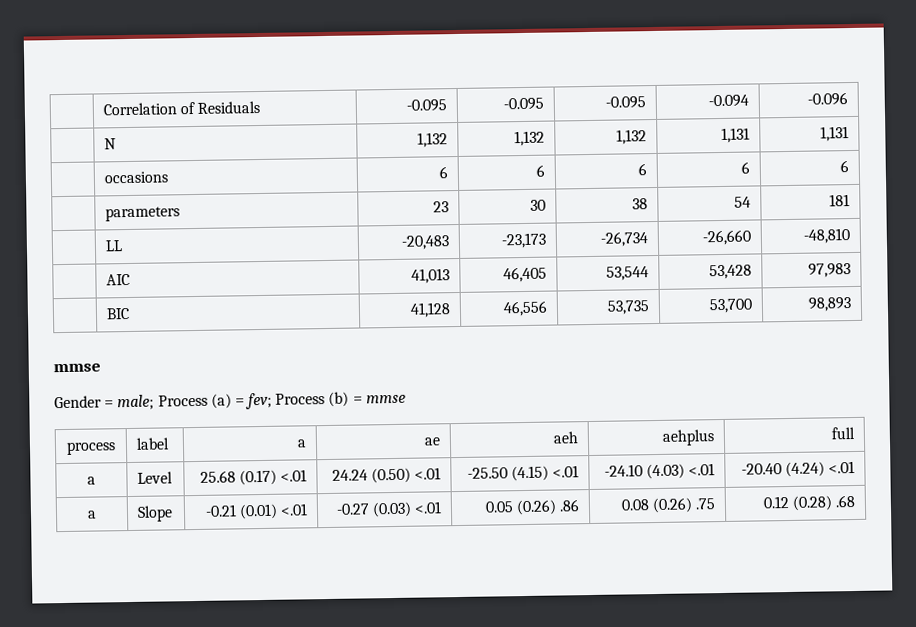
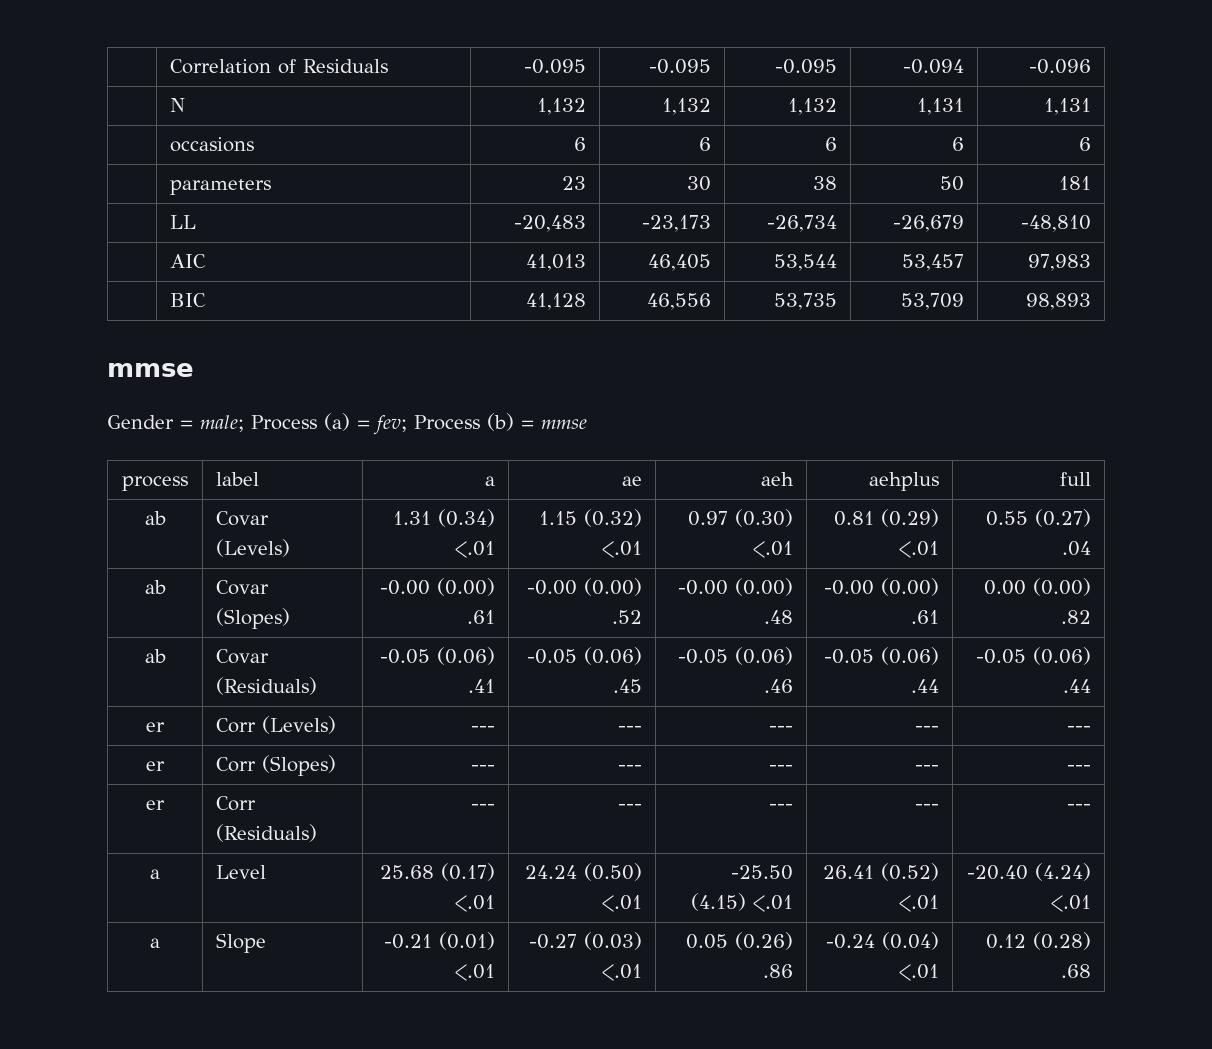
- | parameters | 23 | 30 | 38 | 54 | 181
+ | parameters | 23 | 30 | 38 | 50 | 181
- | LL | -20,483 | -23,173 | -26,734 | -26,660 | -48,810
+ | LL | -20,483 | -23,173 | -26,734 | -26,679 | -48,810
- | AIC | 41,013 | 46,405 | 53,544 | 53,428 | 97,983
+ | AIC | 41,013 | 46,405 | 53,544 | 53,457 | 97,983
- | BIC | 41,128 | 46,556 | 53,735 | 53,700 | 98,893
+ | BIC | 41,128 | 46,556 | 53,735 | 53,709 | 98,893
+ ab | Covar (Levels) | 1.31 (0.34) <.01 | 1.15 (0.32) <.01 | 0.97 (0.30) <.01 | 0.81 (0.29) <.01 | 0.55 (0.27) .04
+ ab | Covar (Slopes) | -0.00 (0.00) .61 | -0.00 (0.00) .52 | -0.00 (0.00) .48 | -0.00 (0.00) .61 | 0.00 (0.00) .82
+ ab | Covar (Residuals) | -0.05 (0.06) .41 | -0.05 (0.06) .45 | -0.05 (0.06) .46 | -0.05 (0.06) .44 | -0.05 (0.06) .44
+ er | Corr (Levels) | --- | --- | --- | --- | ---
+ er | Corr (Slopes) | --- | --- | --- | --- | ---
+ er | Corr (Residuals) | --- | --- | --- | --- | ---
- a | Level | 25.68 (0.17) <.01 | 24.24 (0.50) <.01 | -25.50 (4.15) <.01 | -24.10 (4.03) <.01 | -20.40 (4.24) <.01
+ a | Level | 25.68 (0.17) <.01 | 24.24 (0.50) <.01 | -25.50 (4.15) <.01 | 26.41 (0.52) <.01 | -20.40 (4.24) <.01
- a | Slope | -0.21 (0.01) <.01 | -0.27 (0.03) <.01 | 0.05 (0.26) .86 | 0.08 (0.26) .75 | 0.12 (0.28) .68
+ a | Slope | -0.21 (0.01) <.01 | -0.27 (0.03) <.01 | 0.05 (0.26) .86 | -0.24 (0.04) <.01 | 0.12 (0.28) .68

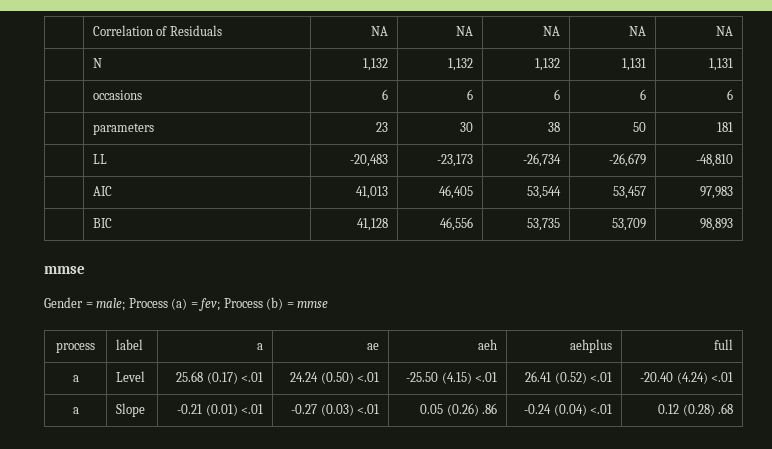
- | Correlation of Residuals | -0.095 | -0.095 | -0.095 | -0.094 | -0.096
+ | Correlation of Residuals | NA | NA | NA | NA | NA
- ab | Covar (Levels) | 1.31 (0.34) <.01 | 1.15 (0.32) <.01 | 0.97 (0.30) <.01 | 0.81 (0.29) <.01 | 0.55 (0.27) .04
- ab | Covar (Slopes) | -0.00 (0.00) .61 | -0.00 (0.00) .52 | -0.00 (0.00) .48 | -0.00 (0.00) .61 | 0.00 (0.00) .82
- ab | Covar (Residuals) | -0.05 (0.06) .41 | -0.05 (0.06) .45 | -0.05 (0.06) .46 | -0.05 (0.06) .44 | -0.05 (0.06) .44
- er | Corr (Levels) | --- | --- | --- | --- | ---
- er | Corr (Slopes) | --- | --- | --- | --- | ---
- er | Corr (Residuals) | --- | --- | --- | --- | ---

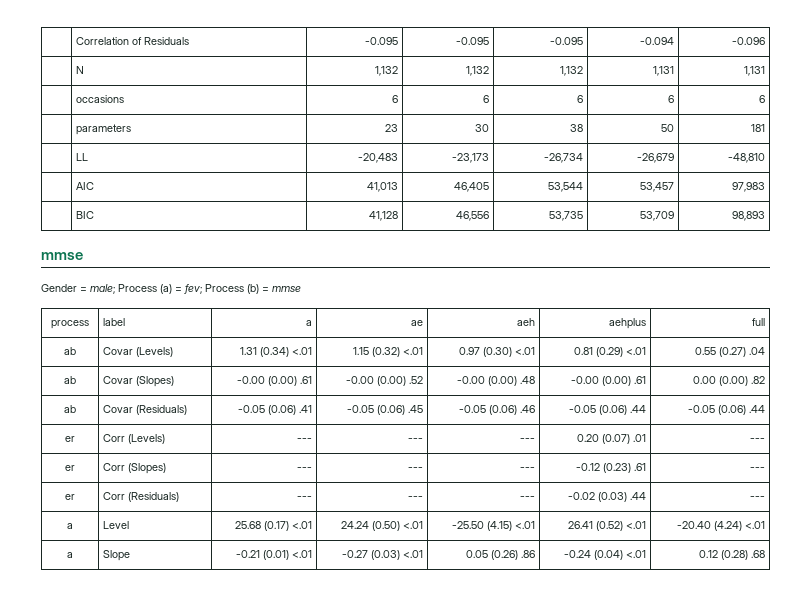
- | Correlation of Residuals | NA | NA | NA | NA | NA
+ | Correlation of Residuals | -0.095 | -0.095 | -0.095 | -0.094 | -0.096
+ ab | Covar (Levels) | 1.31 (0.34) <.01 | 1.15 (0.32) <.01 | 0.97 (0.30) <.01 | 0.81 (0.29) <.01 | 0.55 (0.27) .04
+ ab | Covar (Slopes) | -0.00 (0.00) .61 | -0.00 (0.00) .52 | -0.00 (0.00) .48 | -0.00 (0.00) .61 | 0.00 (0.00) .82
+ ab | Covar (Residuals) | -0.05 (0.06) .41 | -0.05 (0.06) .45 | -0.05 (0.06) .46 | -0.05 (0.06) .44 | -0.05 (0.06) .44
+ er | Corr (Levels) | --- | --- | --- | 0.20 (0.07) .01 | ---
+ er | Corr (Slopes) | --- | --- | --- | -0.12 (0.23) .61 | ---
+ er | Corr (Residuals) | --- | --- | --- | -0.02 (0.03) .44 | ---

